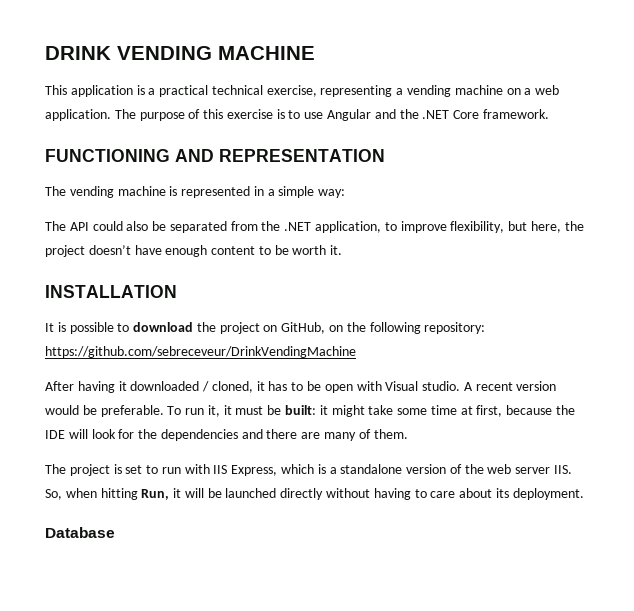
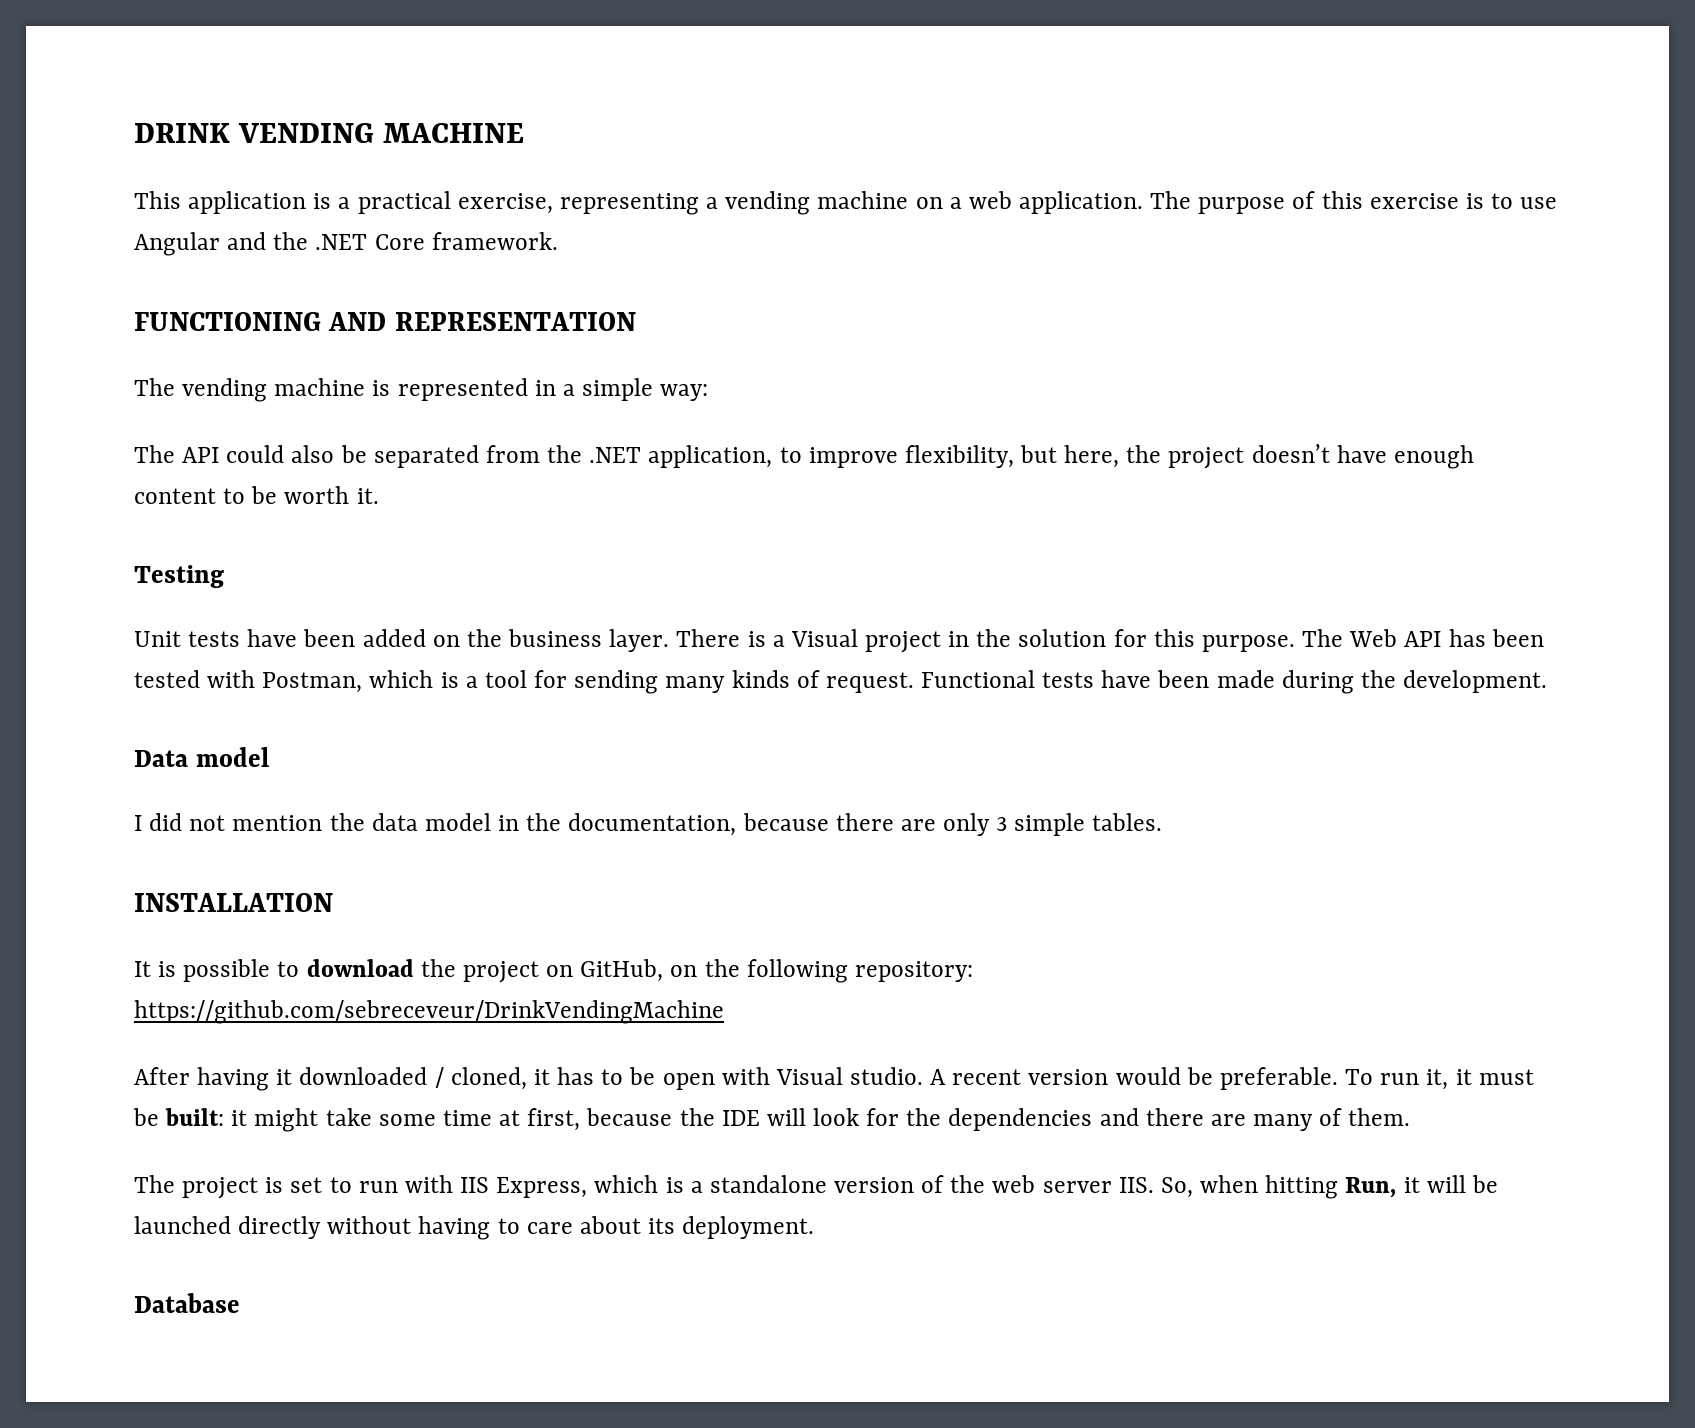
- This application is a practical technical exercise, representing a vending machine on a web application.
+ This application is a practical exercise, representing a vending machine on a web application.
+ Testing
+ Unit tests have been added on the business layer. There is a Visual project in the solution for this purpose. The Web API has been tested with Postman, which is a tool for sending many kinds of request. Functional tests have been made during the development.
+ Data model
+ I did not mention the data model in the documentation, because there are only 3 simple tables.

